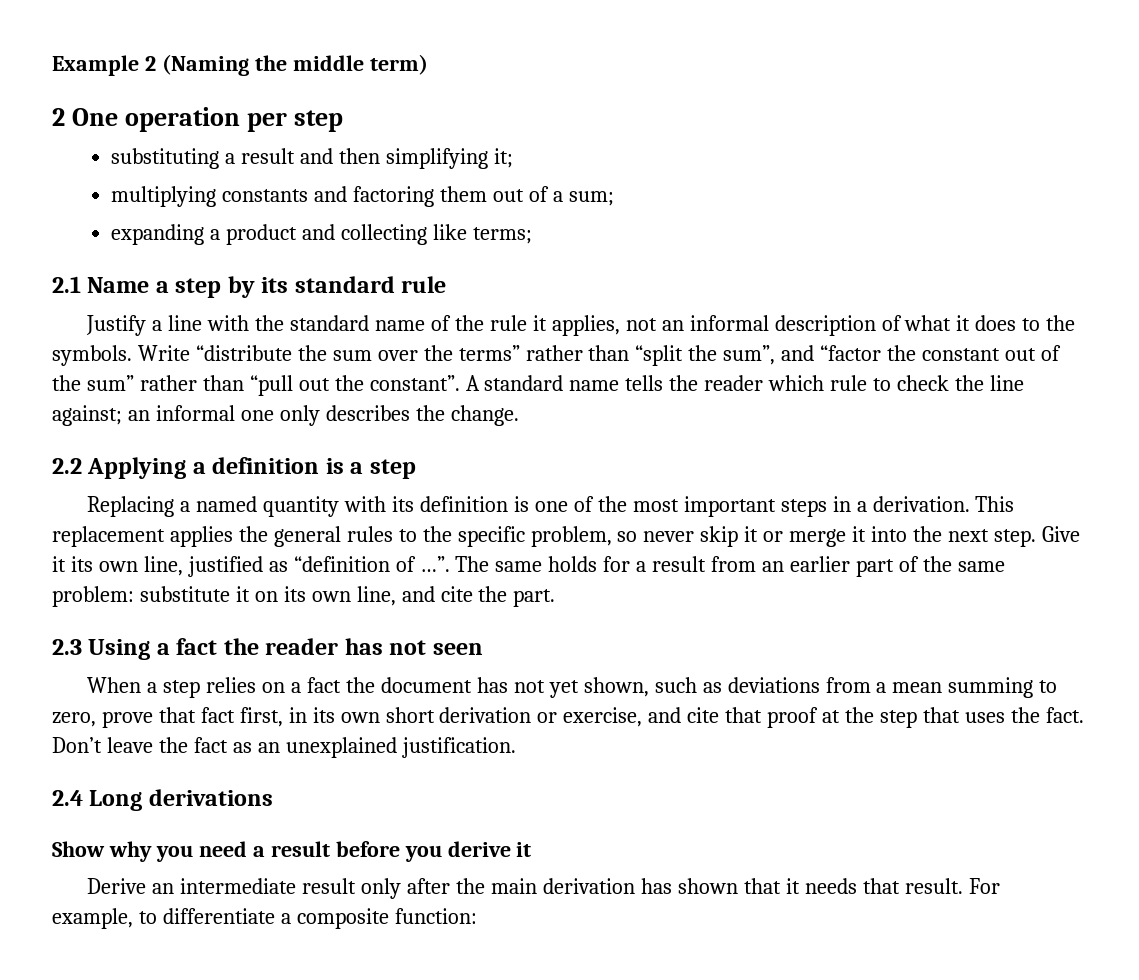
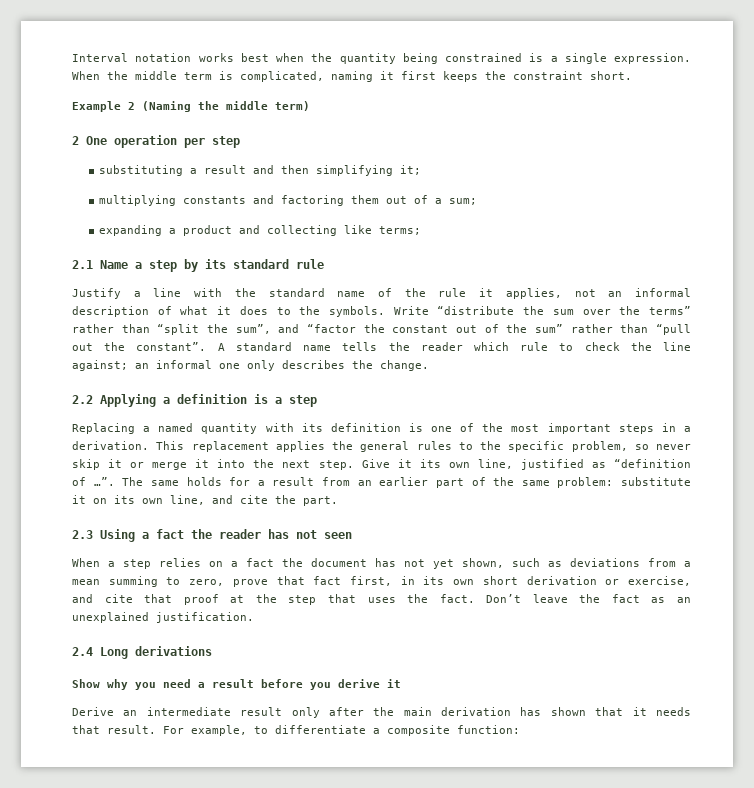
+ Interval notation works best when the quantity being constrained is a single expression. When the middle term is complicated, naming it first keeps the constraint short.

